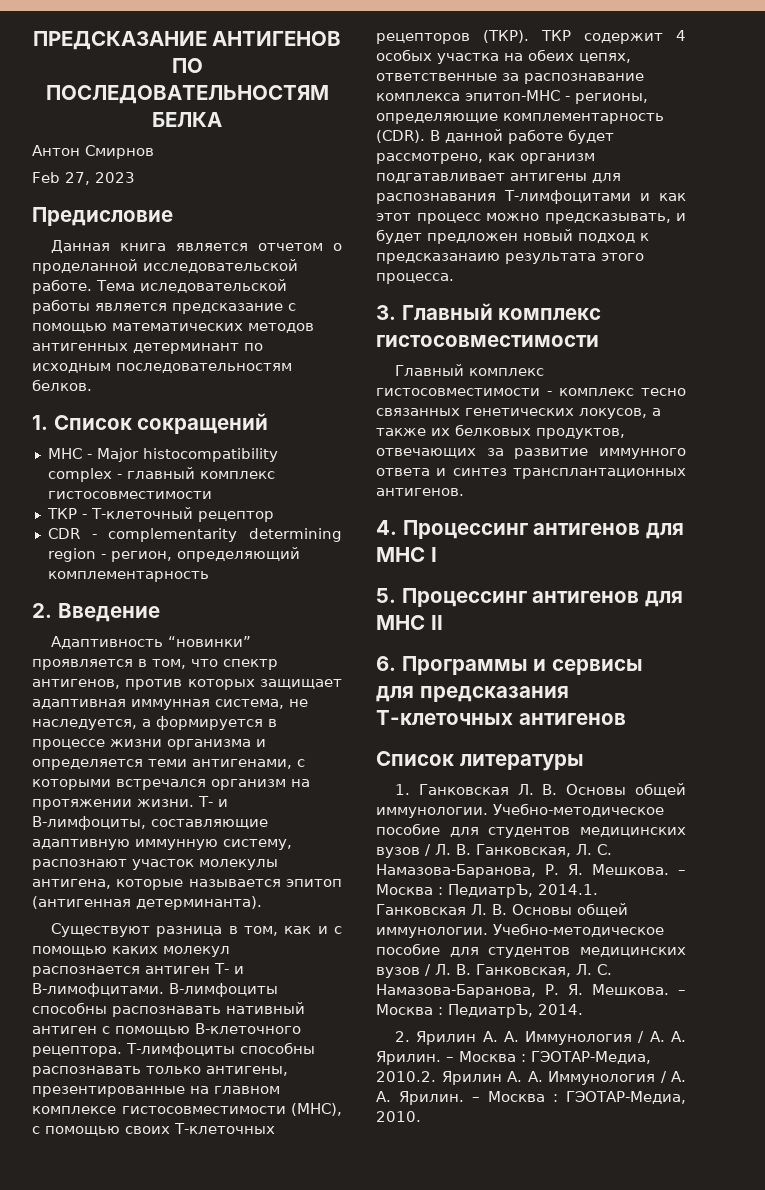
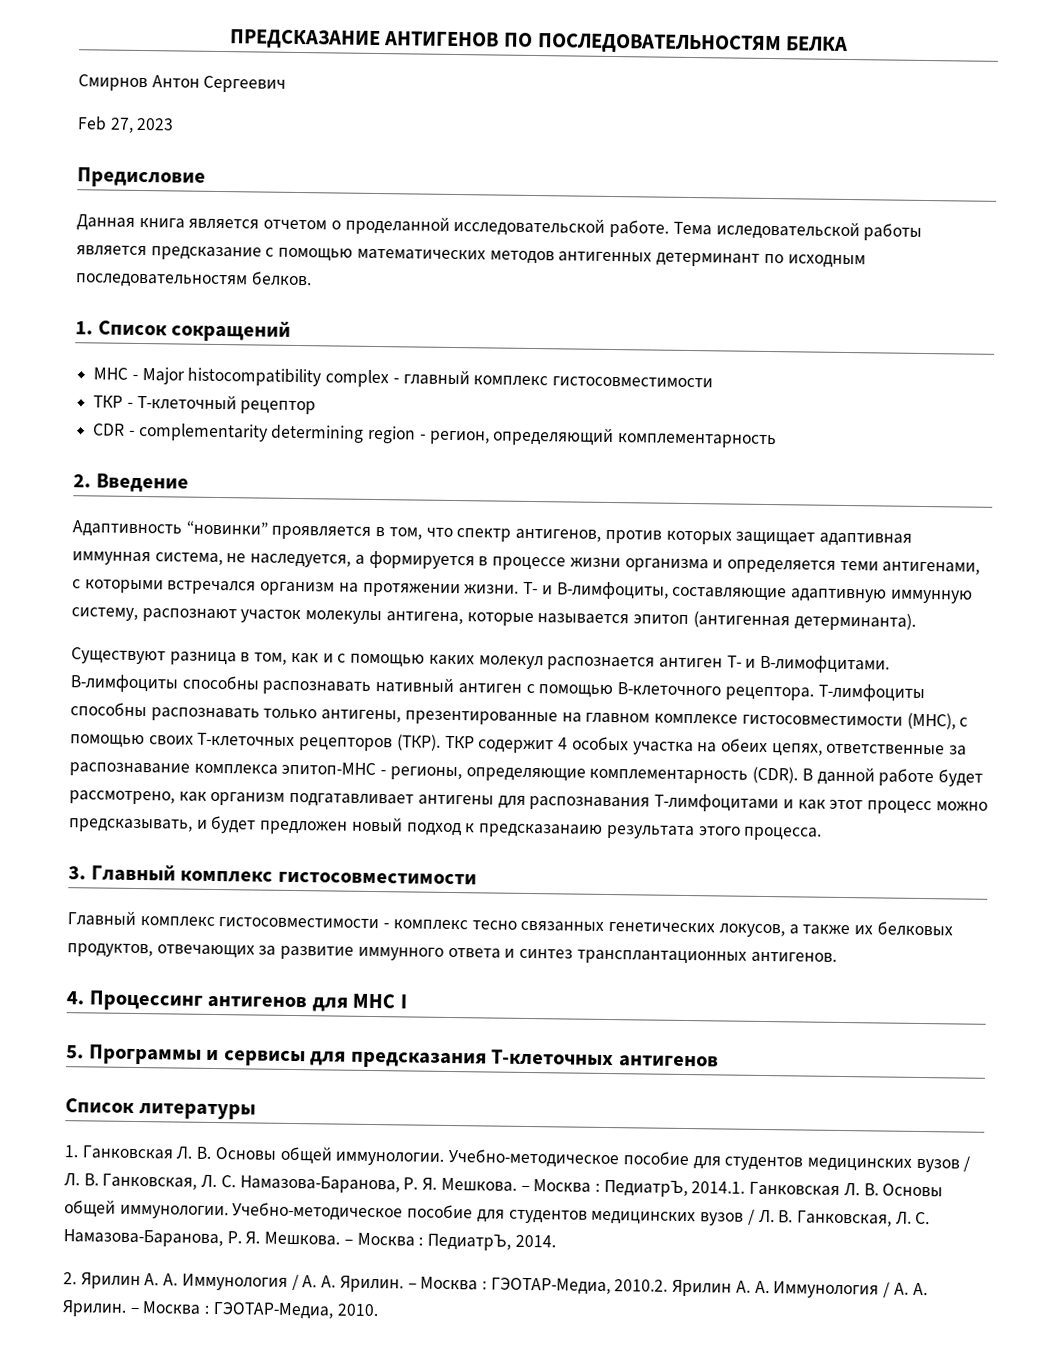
- Антон Смирнов
+ Смирнов Антон Сергеевич
- 5. Процессинг антигенов для MHC II
- 6. Программы и сервисы для предсказания Т-клеточных антигенов
+ 5. Программы и сервисы для предсказания Т-клеточных антигенов

